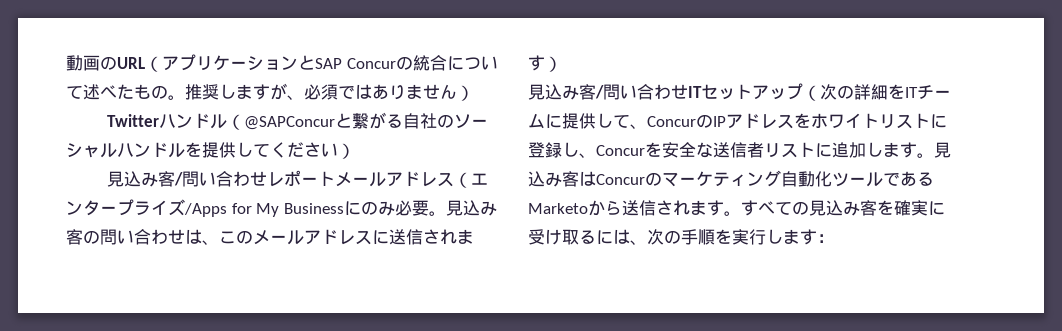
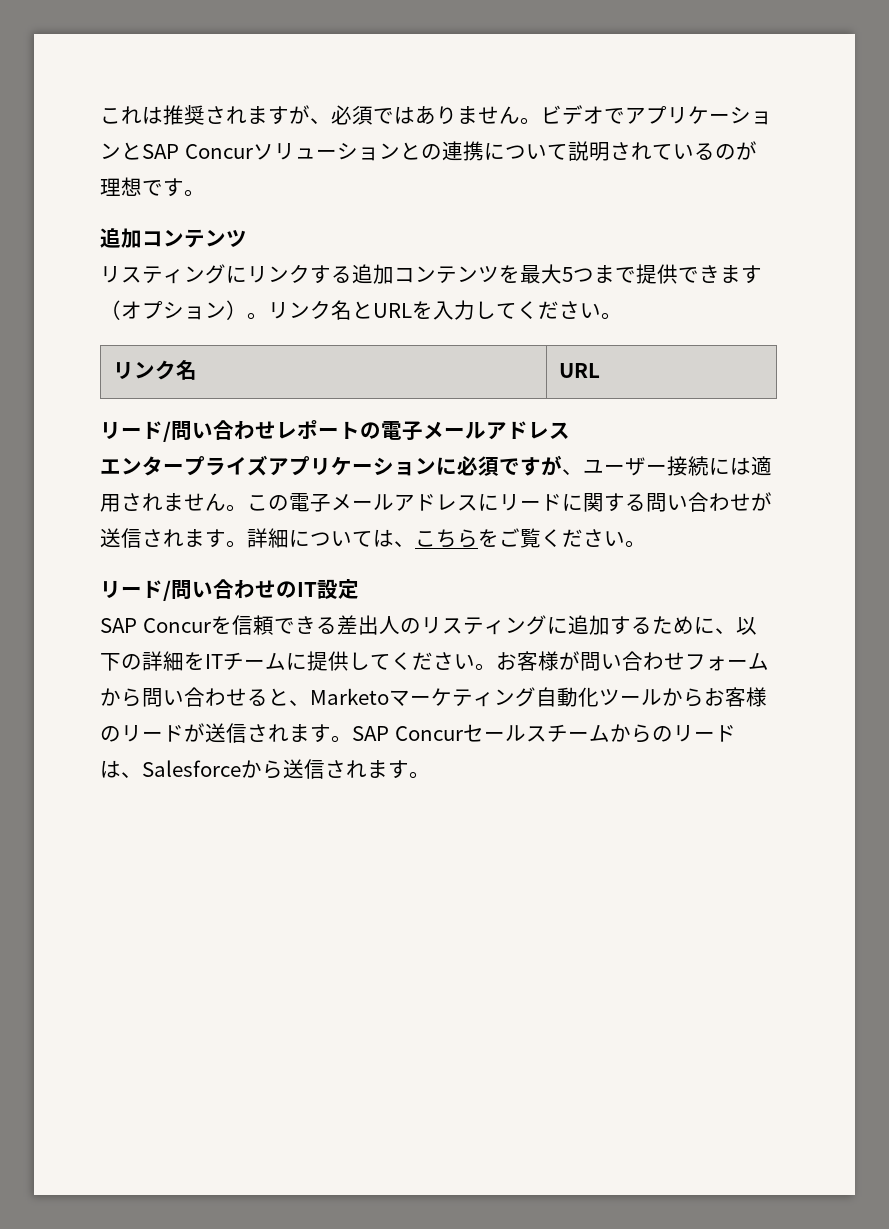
- 動画のURL（アプリケーションとSAP Concurの統合について述べたもの。推奨しますが、必須ではありません）
- Twitterハンドル（@SAPConcurと繋がる自社のソーシャルハンドルを提供してください）
- 見込み客/問い合わせレポートメールアドレス（エンタープライズ/Apps for My Businessにのみ必要。見込み客の問い合わせは、このメールアドレスに送信されます）
- 見込み客/問い合わせITセットアップ（次の詳細をITチームに提供して、ConcurのIPアドレスをホワイトリストに登録し、Concurを安全な送信者リストに追加します。見込み客はConcurのマーケティング自動化ツールであるMarketoから送信されます。すべての見込み客を確実に受け取るには、次の手順を実行します：
+ これは推奨されますが、必須ではありません。ビデオでアプリケーションとSAP Concurソリューションとの連携について説明されているのが理想です。
+ 追加コンテンツ
+ リスティングにリンクする追加コンテンツを最大5つまで提供できます（オプション）。リンク名とURLを入力してください。
+ リンク名 | URL
+ リード/問い合わせレポートの電子メールアドレス
+ エンタープライズアプリケーションに必須ですが、ユーザー接続には適用されません。この電子メールアドレスにリードに関する問い合わせが送信されます。詳細については、こちらをご覧ください。
+ リード/問い合わせのIT設定
+ SAP Concurを信頼できる差出人のリスティングに追加するために、以下の詳細をITチームに提供してください。お客様が問い合わせフォームから問い合わせると、Marketoマーケティング自動化ツールからお客様のリードが送信されます。SAP Concurセールスチームからのリードは、Salesforceから送信されます。

